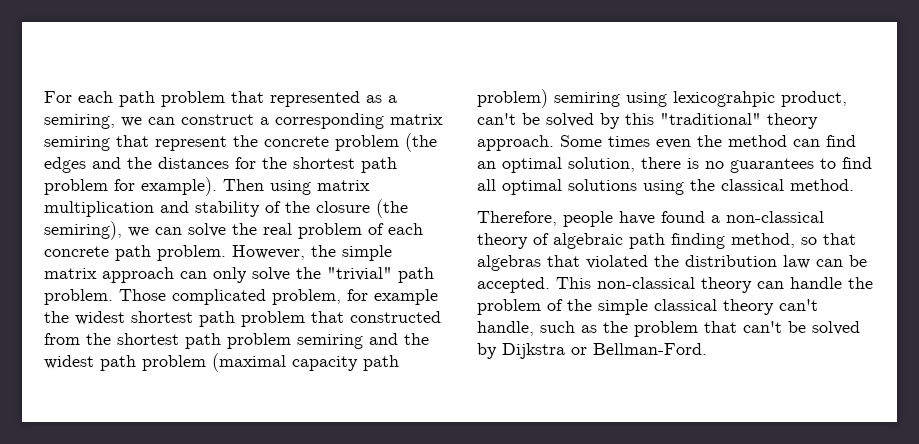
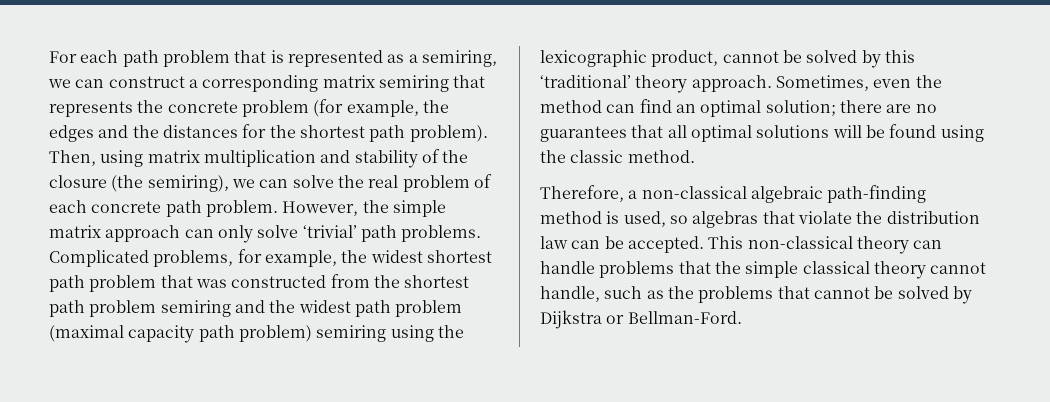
- For each path problem that represented as a semiring, we can construct a corresponding matrix semiring that represent the concrete problem (the edges and the distances for the shortest path problem for example). Then using matrix multiplication and stability of the closure (the semiring), we can solve the real problem of each concrete path problem.
+ For each path problem that is represented as a semiring, we can construct a corresponding matrix semiring that represents the concrete problem (for example, the edges and the distances for the shortest path problem). Then, using matrix multiplication and stability of the closure (the semiring), we can solve the real problem of each concrete path problem.
- However, the simple matrix approach can only solve the "trivial" path problem. Those complicated problem, for example the widest shortest path problem that constructed from the shortest path problem semiring and the widest path problem (maximal capacity path problem) semiring using lexicograhpic product, can't be solved by this "traditional" theory approach.
+ However, the simple matrix approach can only solve ‘trivial’ path problems. Complicated problems, for example, the widest shortest path problem that was constructed from the shortest path problem semiring and the widest path problem (maximal capacity path problem) semiring using the lexicographic product, cannot be solved by this ‘traditional’ theory approach.
- Some times even the method can find an optimal solution, there is no guarantees to find all optimal solutions using the classical method.
+ Sometimes, even the method can find an optimal solution; there are no guarantees that all optimal solutions will be found using the classic method.
- Therefore, people have found a non-classical theory of algebraic path finding method, so that algebras that violated the distribution law can be accepted.
+ Therefore, a non-classical algebraic path-finding method is used, so algebras that violate the distribution law can be accepted.
- This non-classical theory can handle the problem of the simple classical theory can't handle, such as the problem that can't be solved by Dijkstra or Bellman-Ford.
+ This non-classical theory can handle problems that the simple classical theory cannot handle, such as the problems that cannot be solved by Dijkstra or Bellman-Ford.

